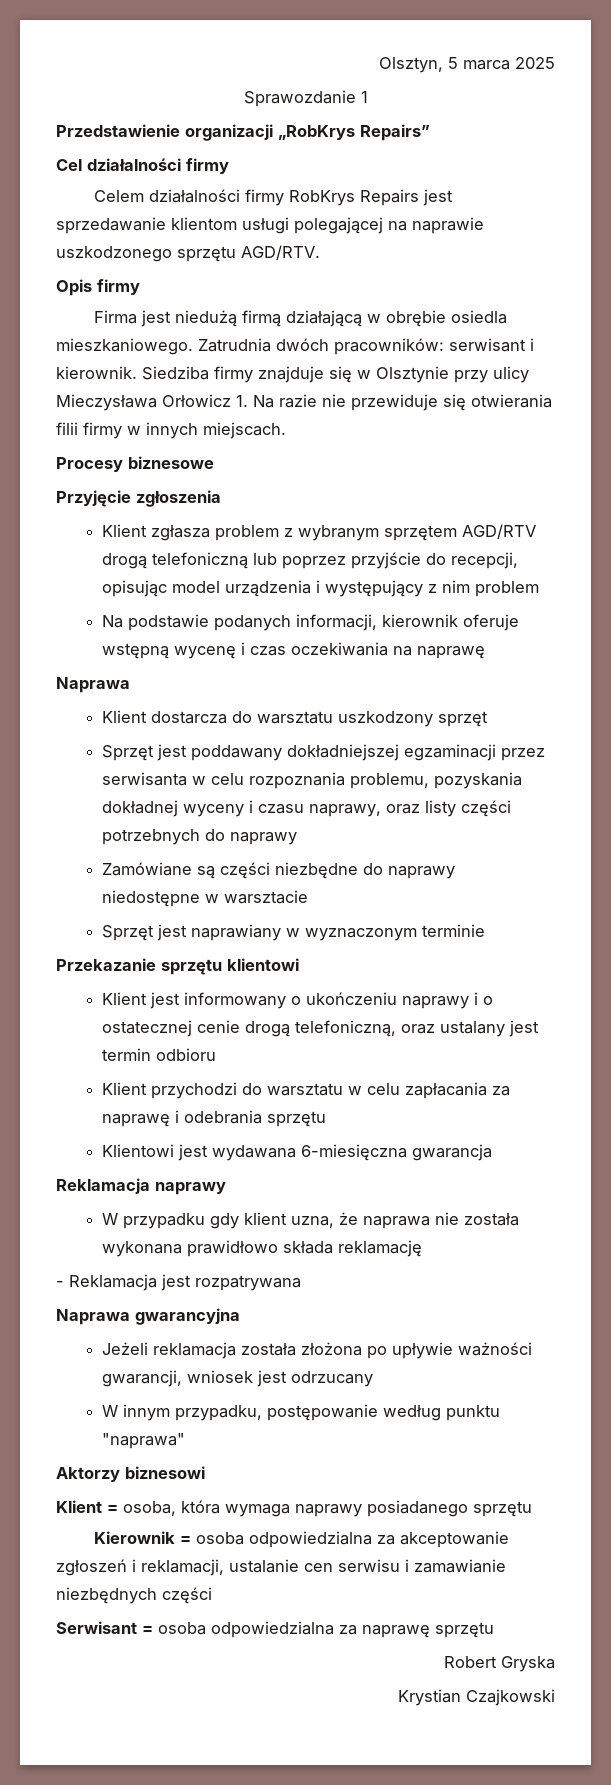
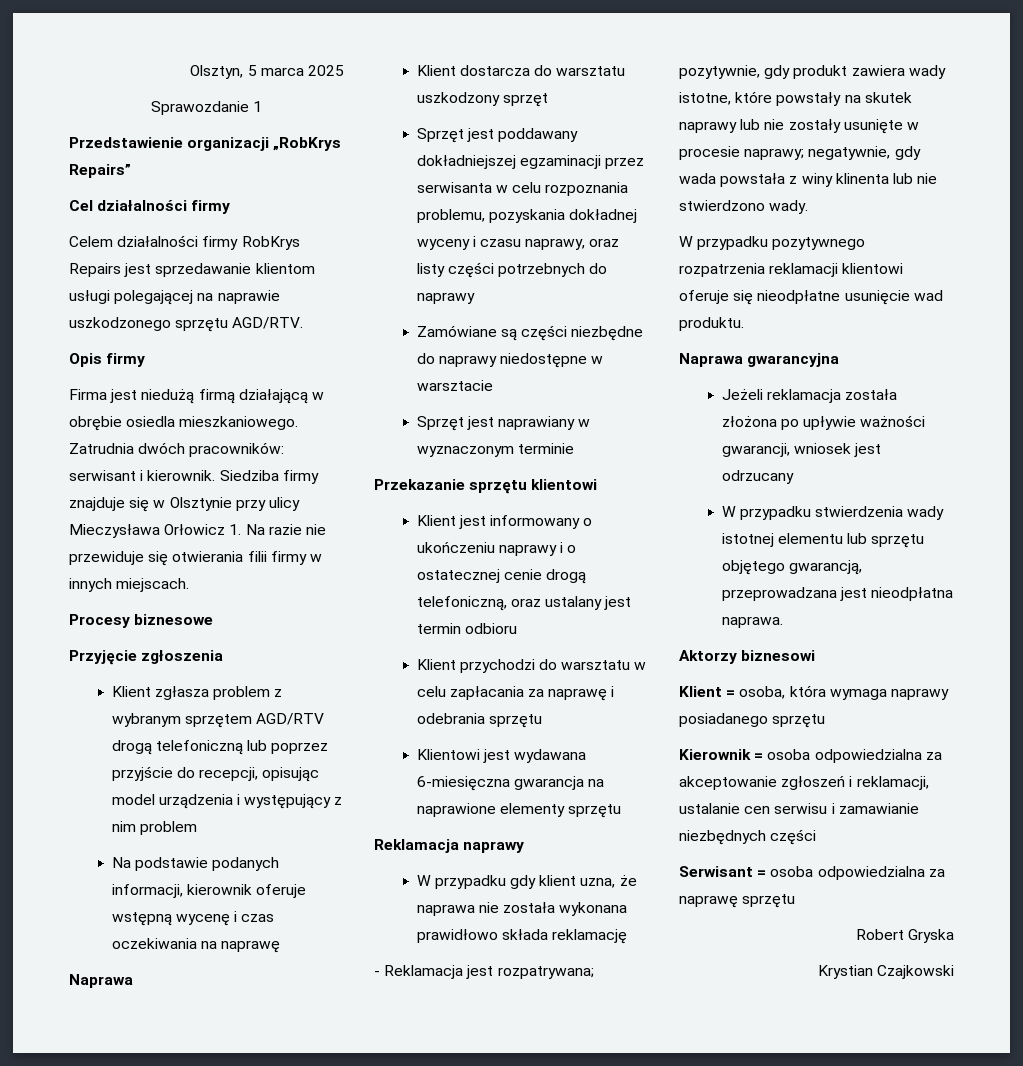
- Klientowi jest wydawana 6-miesięczna gwarancja
+ Klientowi jest wydawana 6-miesięczna gwarancja na naprawione elementy sprzętu
- - Reklamacja jest rozpatrywana
+ - Reklamacja jest rozpatrywana; pozytywnie, gdy produkt zawiera wady istotne, które powstały na skutek naprawy lub nie zostały usunięte w procesie naprawy; negatywnie, gdy wada powstała z winy klinenta lub nie stwierdzono wady.
+ W przypadku pozytywnego rozpatrzenia reklamacji klientowi oferuje się nieodpłatne usunięcie wad produktu.
- W innym przypadku, postępowanie według punktu "naprawa"
+ W przypadku stwierdzenia wady istotnej elementu lub sprzętu objętego gwarancją, przeprowadzana jest nieodpłatna naprawa.

